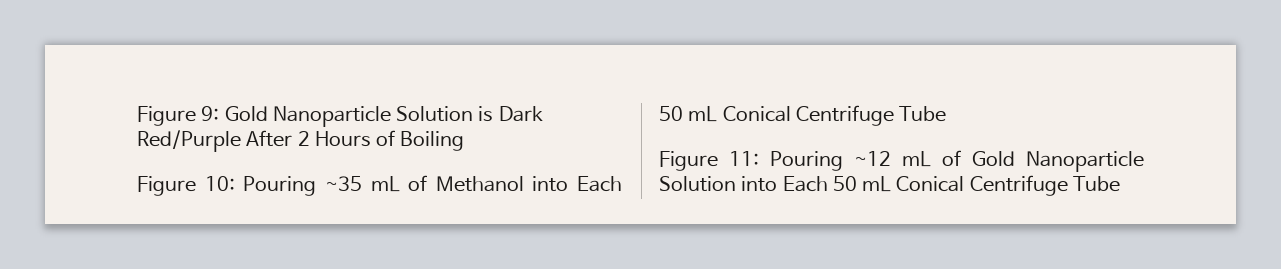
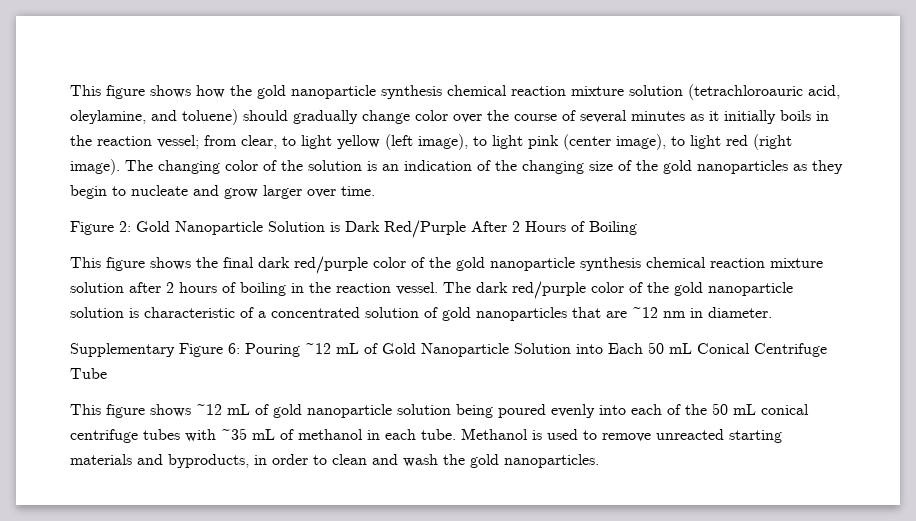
- Figure 9: Gold Nanoparticle Solution is Dark Red/Purple After 2 Hours of Boiling
+ This figure shows how the gold nanoparticle synthesis chemical reaction mixture solution (tetrachloroauric acid, oleylamine, and toluene) should gradually change color over the course of several minutes as it initially boils in the reaction vessel; from clear, to light yellow (left image), to light pink (center image), to light red (right image). The changing color of the solution is an indication of the changing size of the gold nanoparticles as they begin to nucleate and grow larger over time.
+ Figure 2: Gold Nanoparticle Solution is Dark Red/Purple After 2 Hours of Boiling
- Figure 10: Pouring ~35 mL of Methanol into Each 50 mL Conical Centrifuge Tube
- Figure 11: Pouring ~12 mL of Gold Nanoparticle Solution into Each 50 mL Conical Centrifuge Tube
+ This figure shows the final dark red/purple color of the gold nanoparticle synthesis chemical reaction mixture solution after 2 hours of boiling in the reaction vessel. The dark red/purple color of the gold nanoparticle solution is characteristic of a concentrated solution of gold nanoparticles that are ~12 nm in diameter.
+ Supplementary Figure 6: Pouring ~12 mL of Gold Nanoparticle Solution into Each 50 mL Conical Centrifuge Tube
+ This figure shows ~12 mL of gold nanoparticle solution being poured evenly into each of the 50 mL conical centrifuge tubes with ~35 mL of methanol in each tube. Methanol is used to remove unreacted starting materials and byproducts, in order to clean and wash the gold nanoparticles.

